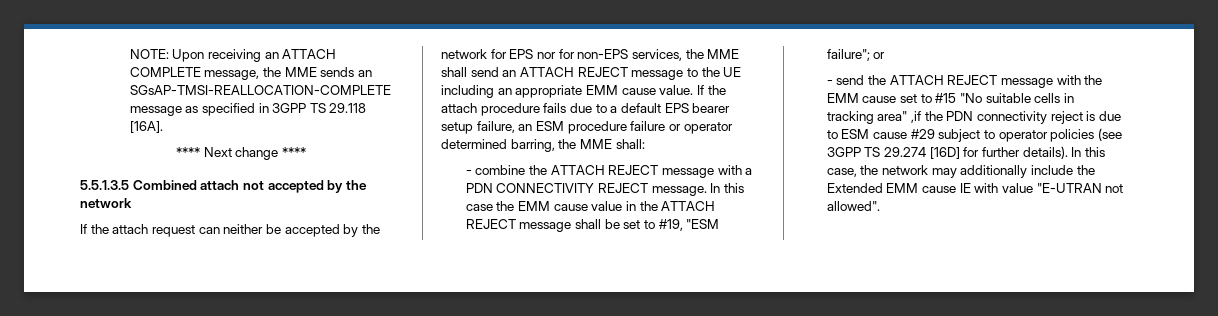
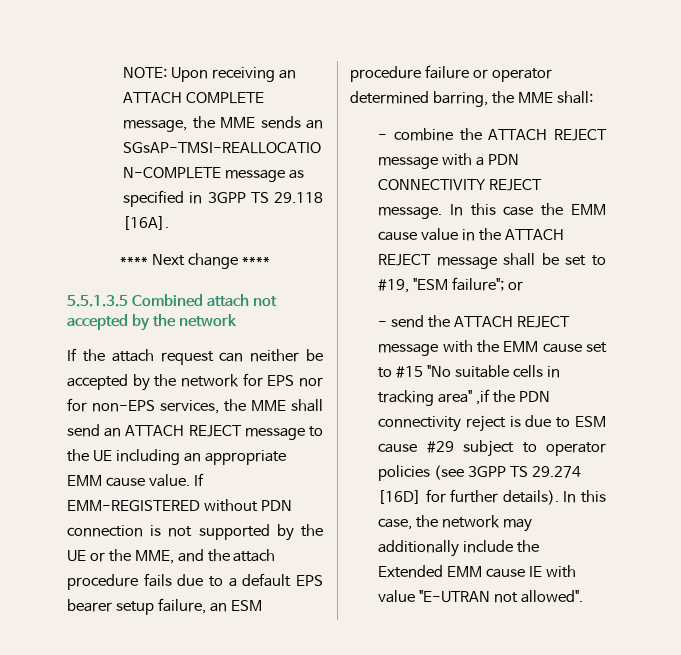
- If the attach procedure fails due to a default EPS bearer setup failure, an ESM procedure failure or operator determined barring, the MME shall:
+ If EMM-REGISTERED without PDN connection is not supported by the UE or the MME, and the attach procedure fails due to a default EPS bearer setup failure, an ESM procedure failure or operator determined barring, the MME shall:

